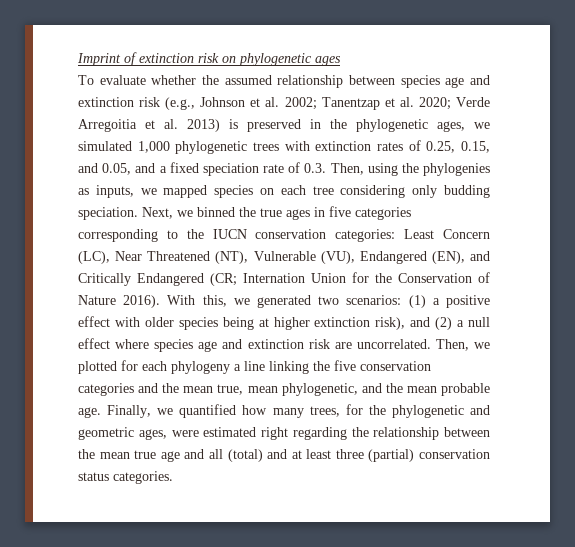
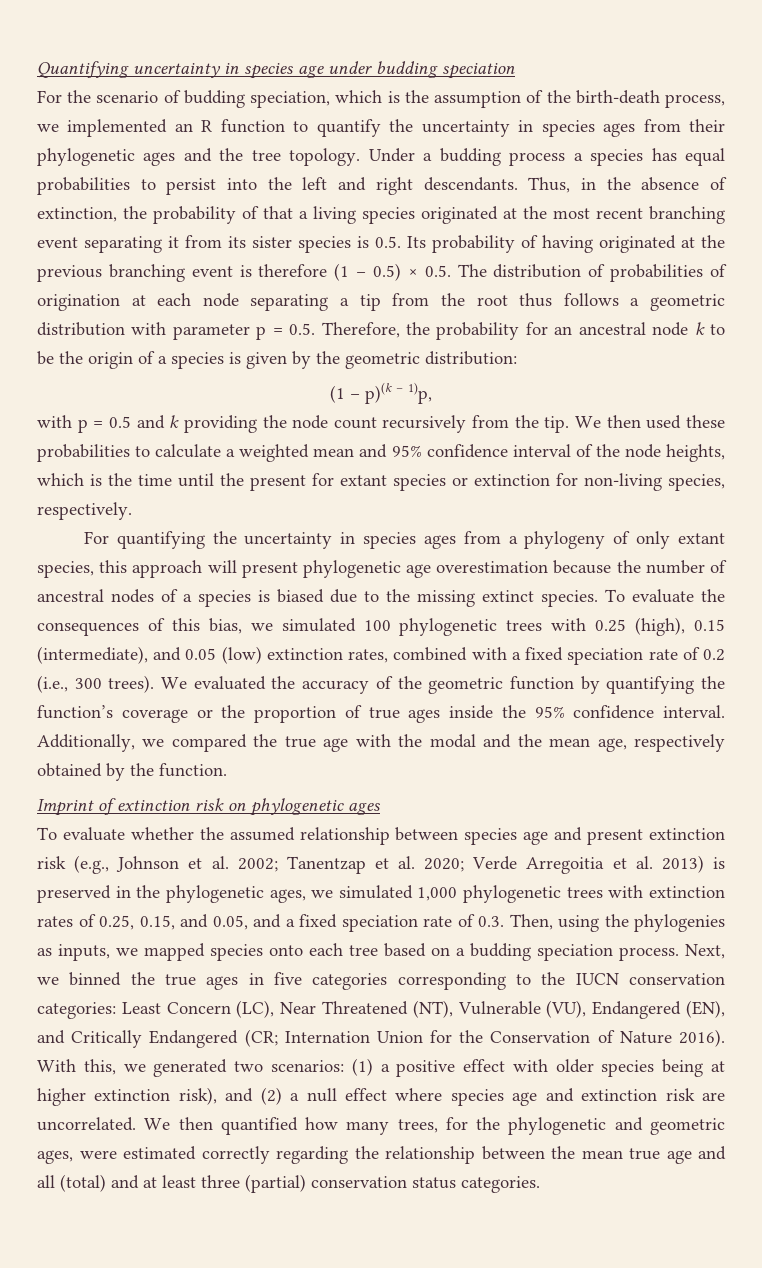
+ Quantifying uncertainty in species age under budding speciation
+ For the scenario of budding speciation, which is the assumption of the birth-death process, we implemented an R function to quantify the uncertainty in species ages from their phylogenetic ages and the tree topology. Under a budding process a species has equal probabilities to persist into the left and right descendants. Thus, in the absence of extinction, the probability of that a living species originated at the most recent branching event separating it from its sister species is 0.5. Its probability of having originated at the previous branching event is therefore (1 – 0.5) × 0.5. The distribution of probabilities of origination at each node separating a tip from the root thus follows a geometric distribution with parameter p = 0.5. Therefore, the probability for an ancestral node k to be the origin of a species is given by the geometric distribution:
+ (1 – p)(k – 1)p,
+ with p = 0.5 and k providing the node count recursively from the tip. We then used these probabilities to calculate a weighted mean and 95% confidence interval of the node heights, which is the time until the present for extant species or extinction for non-living species, respectively.
+ For quantifying the uncertainty in species ages from a phylogeny of only extant species, this approach will present phylogenetic age overestimation because the number of ancestral nodes of a species is biased due to the missing extinct species. To evaluate the consequences of this bias, we simulated 100 phylogenetic trees with 0.25 (high), 0.15 (intermediate), and 0.05 (low) extinction rates, combined with a fixed speciation rate of 0.2 (i.e., 300 trees). We evaluated the accuracy of the geometric function by quantifying the function’s coverage or the proportion of true ages inside the 95% confidence interval. Additionally, we compared the true age with the modal and the mean age, respectively obtained by the function.
- To evaluate whether the assumed relationship between species age and extinction risk (e.g., Johnson et al. 2002;
+ To evaluate whether the assumed relationship between species age and present extinction risk (e.g., Johnson et al. 2002;
- Verde Arregoitia et al. 2013) is preserved in the phylogenetic ages, we simulated 1,000 phylogenetic trees with extinction rates of 0.25, 0.15, and 0.05, and a fixed speciation rate of 0.3. Then, using the phylogenies as inputs, we mapped species on each tree considering only budding speciation.
+ Verde Arregoitia et al. 2013) is preserved in the phylogenetic ages, we simulated 1,000 phylogenetic trees with extinction rates of 0.25, 0.15, and 0.05, and a fixed speciation rate of 0.3. Then, using the phylogenies as inputs, we mapped species onto each tree based on a budding speciation process.
- Then, we plotted for each phylogeny a line linking the five conservation categories and the mean true, mean phylogenetic, and the mean probable age. Finally, we quantified how many trees, for the phylogenetic and geometric ages, were estimated right regarding the relationship between the mean true age and all (total) and at least three (partial) conservation status categories.
+ We then quantified how many trees, for the phylogenetic and geometric ages, were estimated correctly regarding the relationship between the mean true age and all (total) and at least three (partial) conservation status categories.

